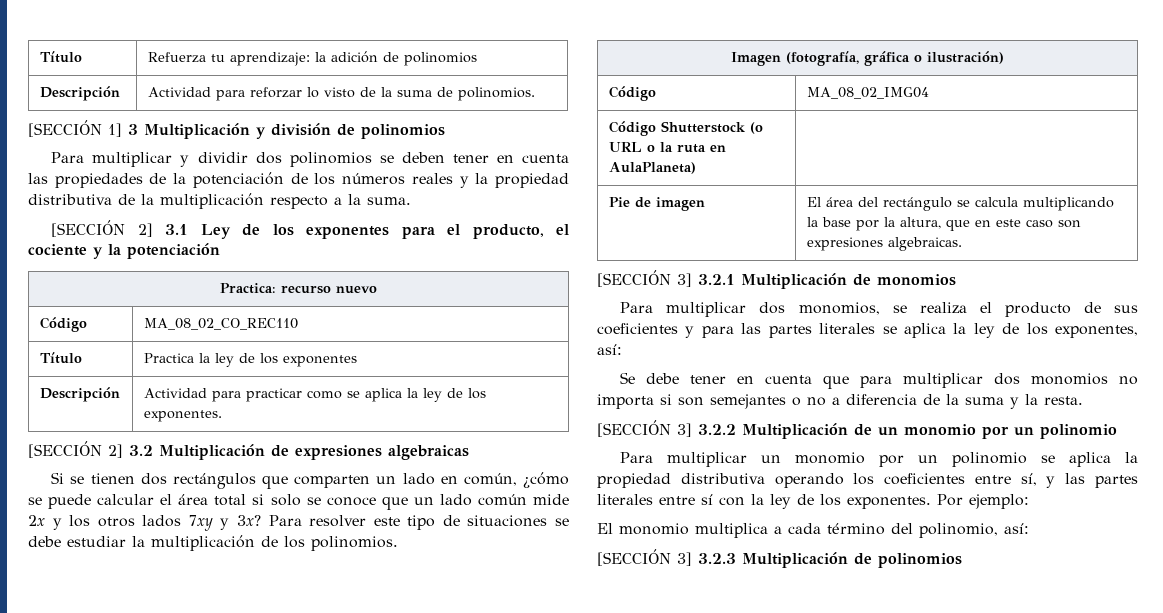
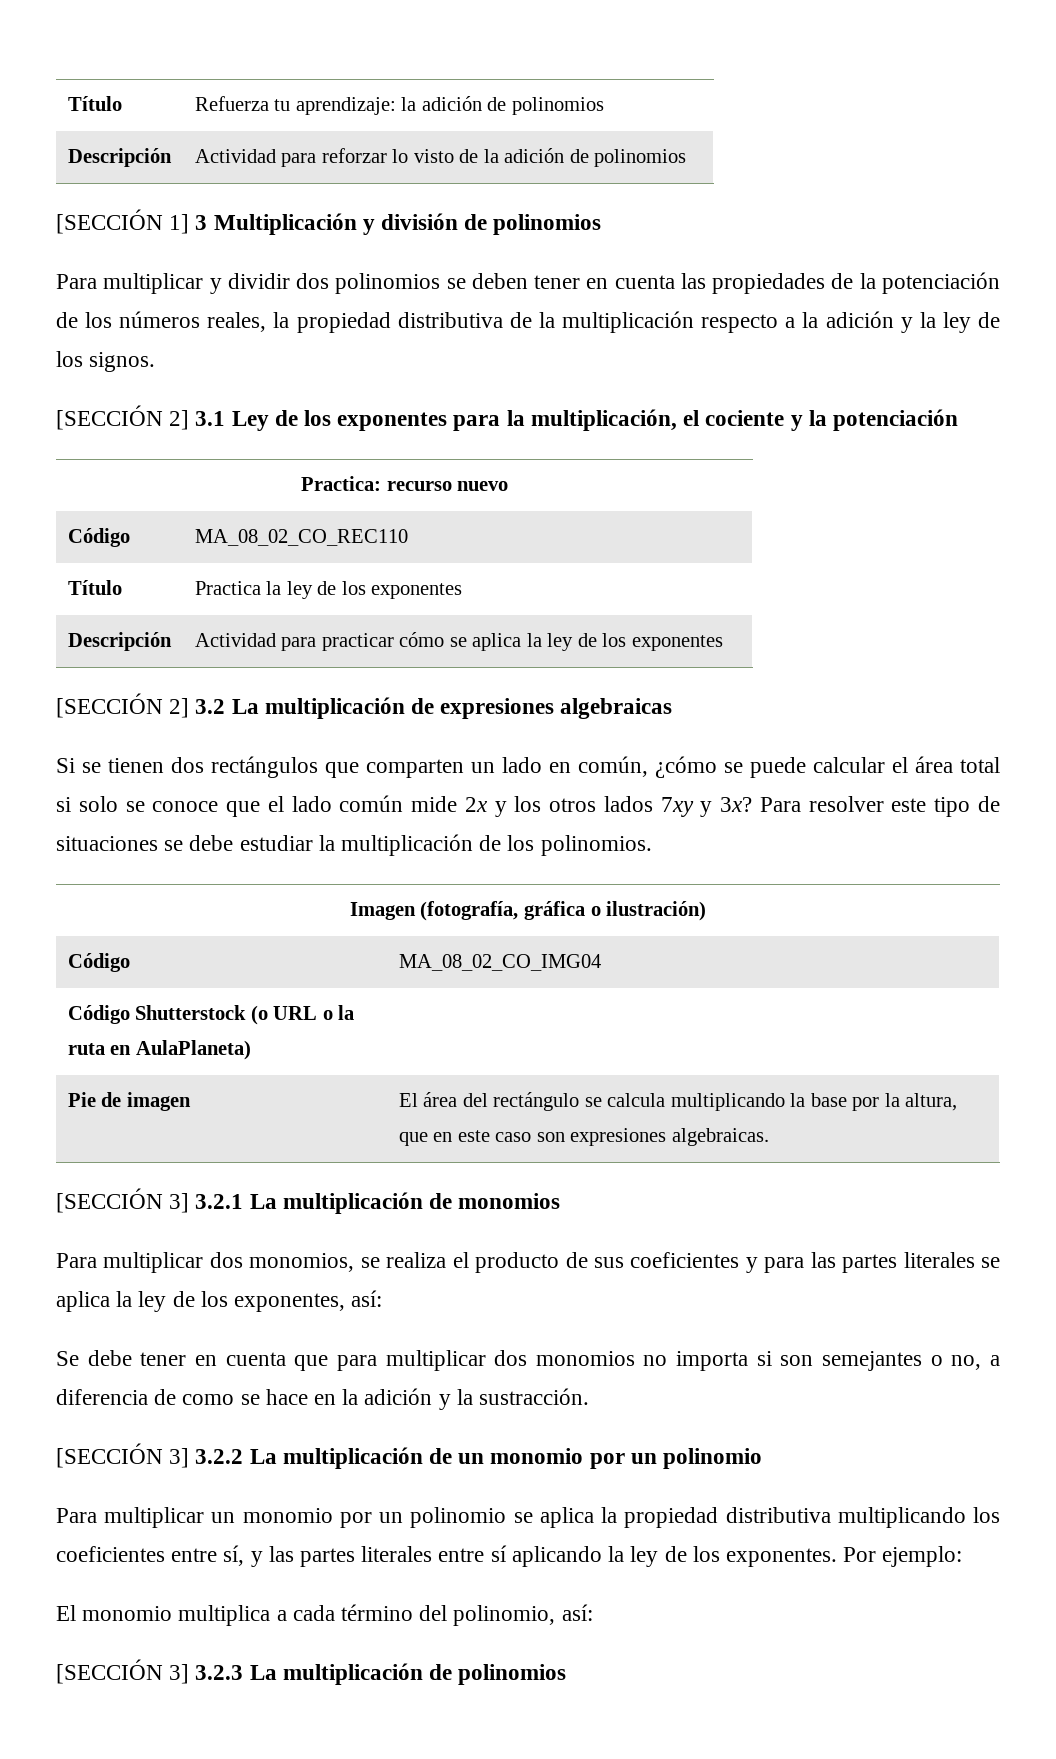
- Descripción | Actividad para reforzar lo visto de la suma de polinomios.
+ Descripción | Actividad para reforzar lo visto de la adición de polinomios
- Para multiplicar y dividir dos polinomios se deben tener en cuenta las propiedades de la potenciación de los números reales y la propiedad distributiva de la multiplicación respecto a la suma.
+ Para multiplicar y dividir dos polinomios se deben tener en cuenta las propiedades de la potenciación de los números reales, la propiedad distributiva de la multiplicación respecto a la adición y la ley de los signos.
- [SECCIÓN 2] 3.1 Ley de los exponentes para el producto, el cociente y la potenciación
+ [SECCIÓN 2] 3.1 Ley de los exponentes para la multiplicación, el cociente y la potenciación
- Descripción | Actividad para practicar como se aplica la ley de los exponentes.
+ Descripción | Actividad para practicar cómo se aplica la ley de los exponentes
- [SECCIÓN 2] 3.2 Multiplicación de expresiones algebraicas
+ [SECCIÓN 2] 3.2 La multiplicación de expresiones algebraicas
- Si se tienen dos rectángulos que comparten un lado en común, ¿cómo se puede calcular el área total si solo se conoce que un lado común mide 2x y los otros lados 7xy y 3x?
+ Si se tienen dos rectángulos que comparten un lado en común, ¿cómo se puede calcular el área total si solo se conoce que el lado común mide 2x y los otros lados 7xy y 3x?
- Código | MA_08_02_IMG04
+ Código | MA_08_02_CO_IMG04
- [SECCIÓN 3] 3.2.1 Multiplicación de monomios
+ [SECCIÓN 3] 3.2.1 La multiplicación de monomios
- Se debe tener en cuenta que para multiplicar dos monomios no importa si son semejantes o no a diferencia de la suma y la resta.
+ Se debe tener en cuenta que para multiplicar dos monomios no importa si son semejantes o no, a diferencia de como se hace en la adición y la sustracción.
- [SECCIÓN 3] 3.2.2 Multiplicación de un monomio por un polinomio
+ [SECCIÓN 3] 3.2.2 La multiplicación de un monomio por un polinomio
- Para multiplicar un monomio por un polinomio se aplica la propiedad distributiva operando los coeficientes entre sí, y las partes literales entre sí con la ley de los exponentes.
+ Para multiplicar un monomio por un polinomio se aplica la propiedad distributiva multiplicando los coeficientes entre sí, y las partes literales entre sí aplicando la ley de los exponentes.
- [SECCIÓN 3] 3.2.3 Multiplicación de polinomios
+ [SECCIÓN 3] 3.2.3 La multiplicación de polinomios

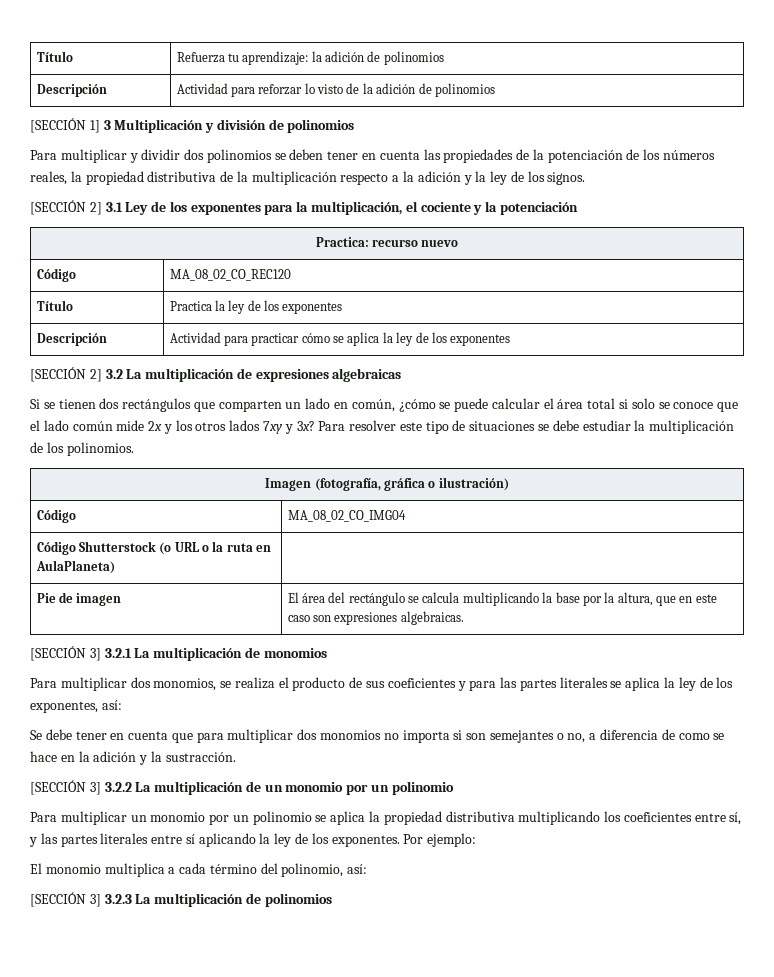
- Código | MA_08_02_CO_REC110
+ Código | MA_08_02_CO_REC120

